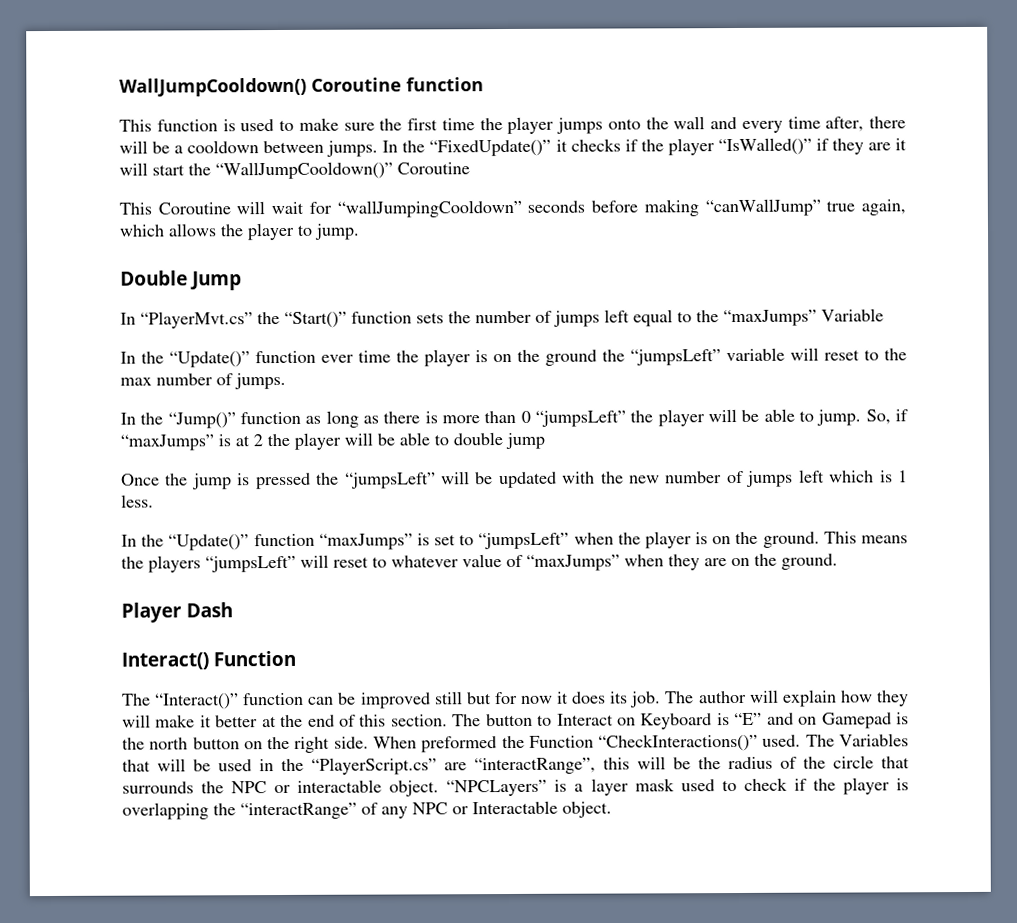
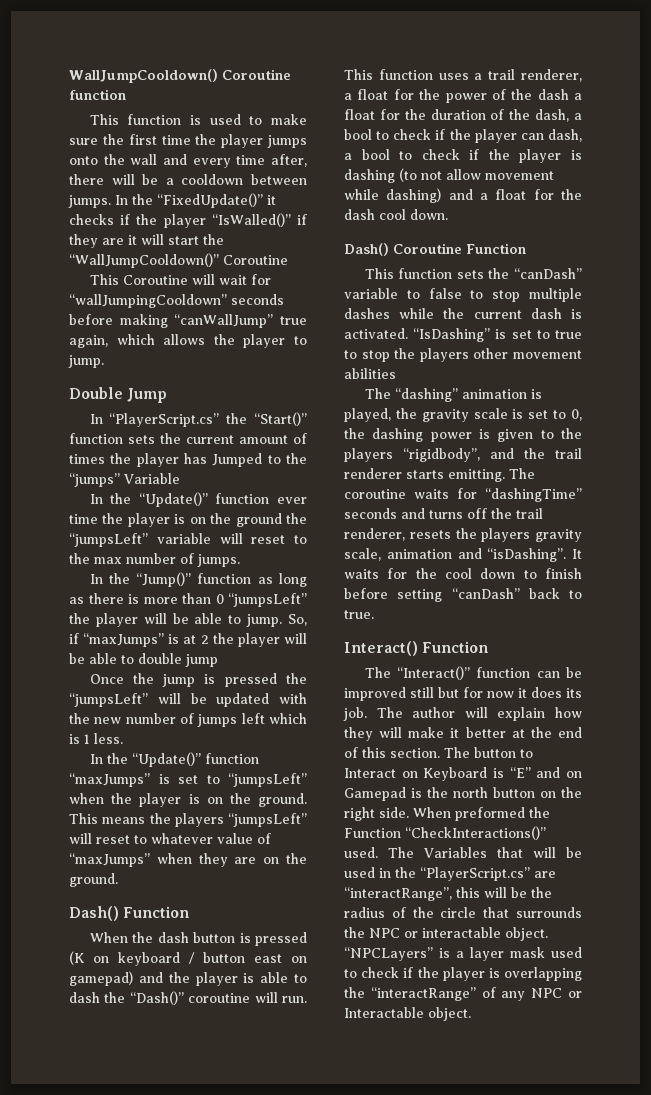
- In “PlayerMvt.cs” the “Start()” function sets the number of jumps left equal to the “maxJumps” Variable
+ In “PlayerScript.cs” the “Start()” function sets the current amount of times the player has Jumped to the “jumps” Variable
- Player Dash
+ Dash() Function
+ When the dash button is pressed (K on keyboard / button east on gamepad) and the player is able to dash the “Dash()” coroutine will run. This function uses a trail renderer, a float for the power of the dash a float for the duration of the dash, a bool to check if the player can dash, a bool to check if the player is dashing (to not allow movement while dashing) and a float for the dash cool down.
+ Dash() Coroutine Function
+ This function sets the “canDash” variable to false to stop multiple dashes while the current dash is activated. “IsDashing” is set to true to stop the players other movement abilities
+ The “dashing” animation is played, the gravity scale is set to 0, the dashing power is given to the players “rigidbody”, and the trail renderer starts emitting. The coroutine waits for “dashingTime” seconds and turns off the trail renderer, resets the players gravity scale, animation and “isDashing”. It waits for the cool down to finish before setting “canDash” back to true.

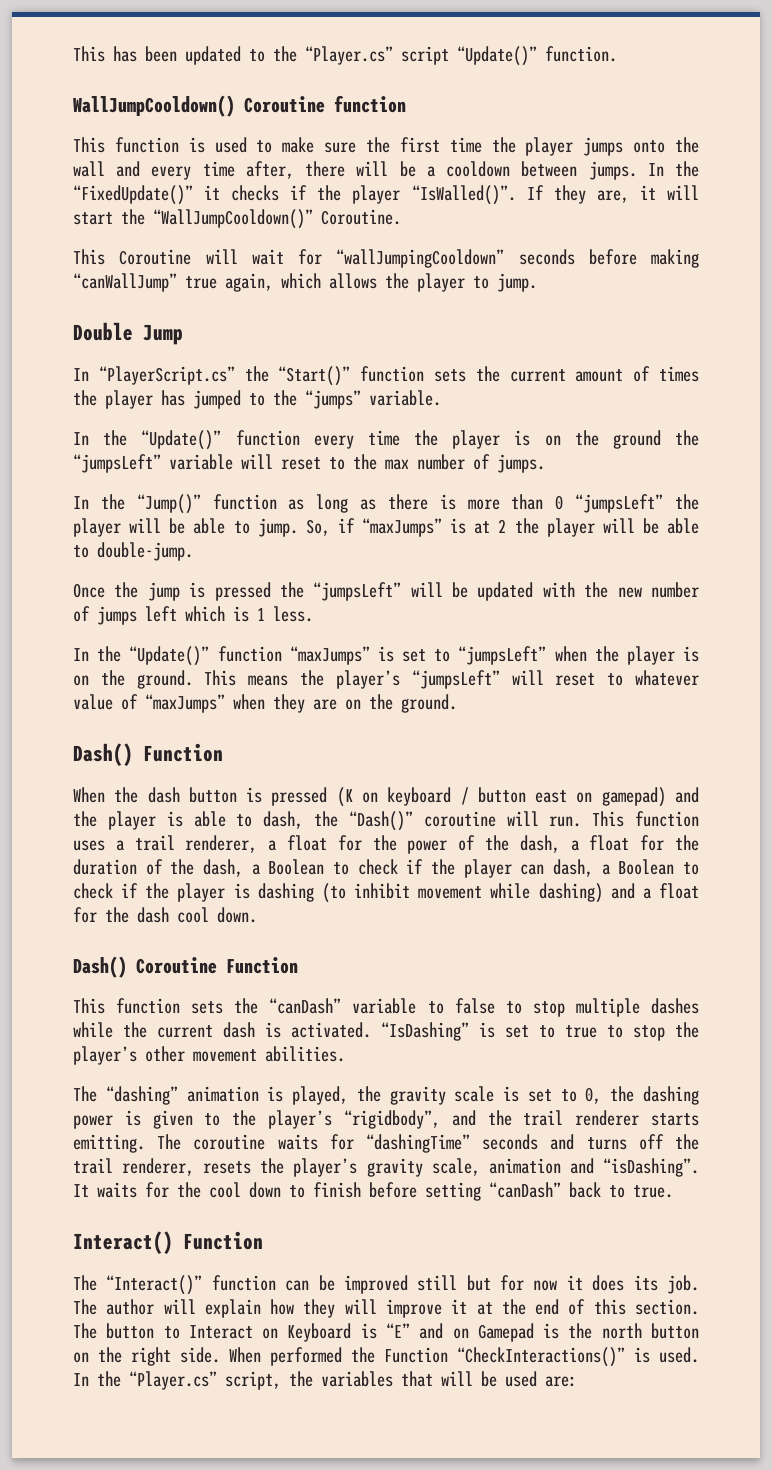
+ This has been updated to the “Player.cs” script “Update()” function.
- In the “FixedUpdate()” it checks if the player “IsWalled()” if they are it will start the “WallJumpCooldown()” Coroutine
+ In the “FixedUpdate()” it checks if the player “IsWalled()”. If they are, it will start the “WallJumpCooldown()” Coroutine.
- In “PlayerScript.cs” the “Start()” function sets the current amount of times the player has Jumped to the “jumps” Variable
- In the “Update()” function ever time the player is on the ground the “jumpsLeft” variable will reset to the max number of jumps.
+ In “PlayerScript.cs” the “Start()” function sets the current amount of times the player has jumped to the “jumps” variable.
+ In the “Update()” function every time the player is on the ground the “jumpsLeft” variable will reset to the max number of jumps.
- So, if “maxJumps” is at 2 the player will be able to double jump
+ So, if “maxJumps” is at 2 the player will be able to double-jump.
- This means the players “jumpsLeft” will reset to whatever value of “maxJumps” when they are on the ground.
+ This means the player’s “jumpsLeft” will reset to whatever value of “maxJumps” when they are on the ground.
- When the dash button is pressed (K on keyboard / button east on gamepad) and the player is able to dash the “Dash()” coroutine will run.
+ When the dash button is pressed (K on keyboard / button east on gamepad) and the player is able to dash, the “Dash()” coroutine will run.
- This function uses a trail renderer, a float for the power of the dash a float for the duration of the dash, a bool to check if the player can dash, a bool to check if the player is dashing (to not allow movement while dashing) and a float for the dash cool down.
+ This function uses a trail renderer, a float for the power of the dash, a float for the duration of the dash, a Boolean to check if the player can dash, a Boolean to check if the player is dashing (to inhibit movement while dashing) and a float for the dash cool down.
- “IsDashing” is set to true to stop the players other movement abilities
+ “IsDashing” is set to true to stop the player’s other movement abilities.
- The “dashing” animation is played, the gravity scale is set to 0, the dashing power is given to the players “rigidbody”, and the trail renderer starts emitting.
+ The “dashing” animation is played, the gravity scale is set to 0, the dashing power is given to the player’s “rigidbody”, and the trail renderer starts emitting.
- The coroutine waits for “dashingTime” seconds and turns off the trail renderer, resets the players gravity scale, animation and “isDashing”.
+ The coroutine waits for “dashingTime” seconds and turns off the trail renderer, resets the player’s gravity scale, animation and “isDashing”.
- The author will explain how they will make it better at the end of this section.
+ The author will explain how they will improve it at the end of this section.
- When preformed the Function “CheckInteractions()” used. The Variables that will be used in the “PlayerScript.cs” are “interactRange”, this will be the radius of the circle that surrounds the NPC or interactable object. “NPCLayers” is a layer mask used to check if the player is overlapping the “interactRange” of any NPC or Interactable object.
+ When performed the Function “CheckInteractions()” is used. In the “Player.cs” script, the variables that will be used are:

